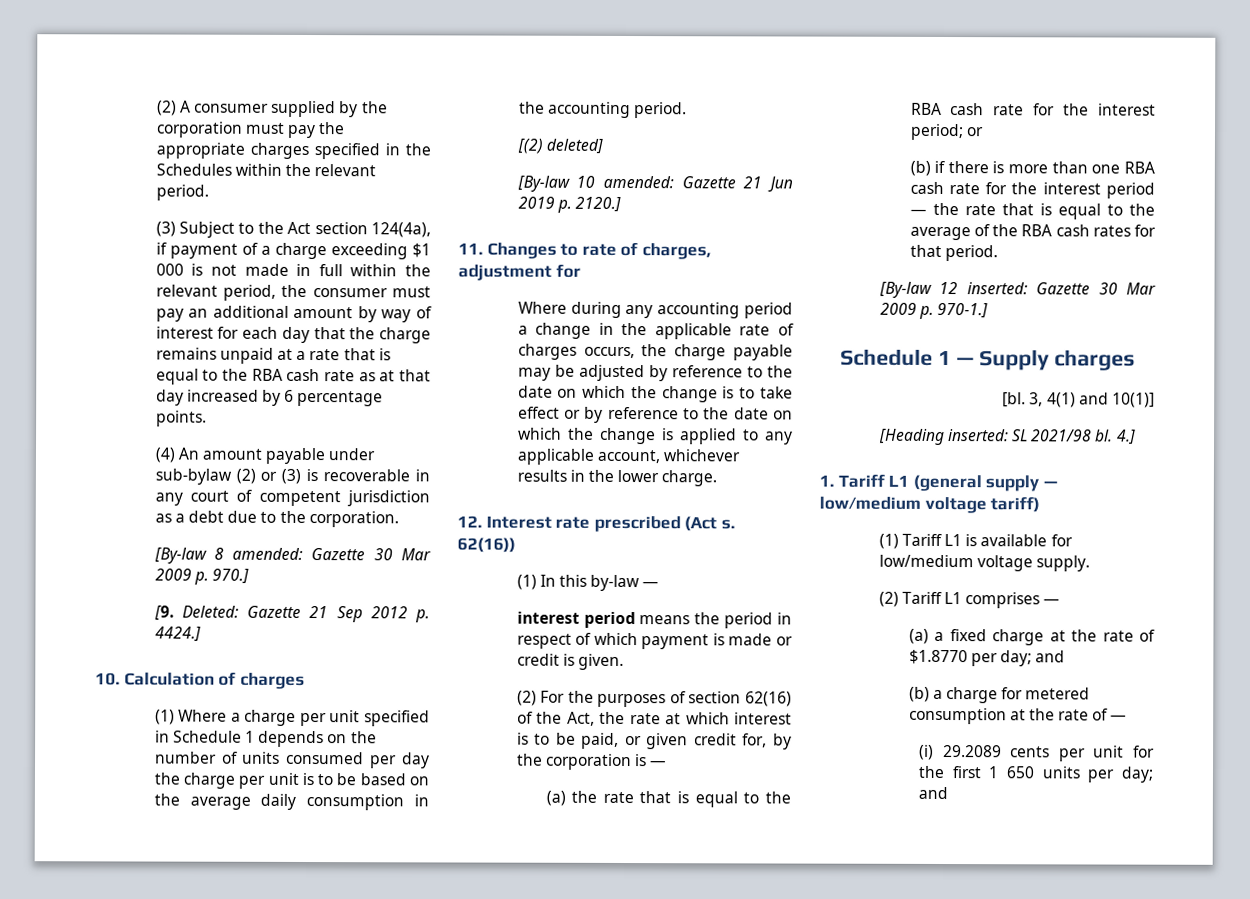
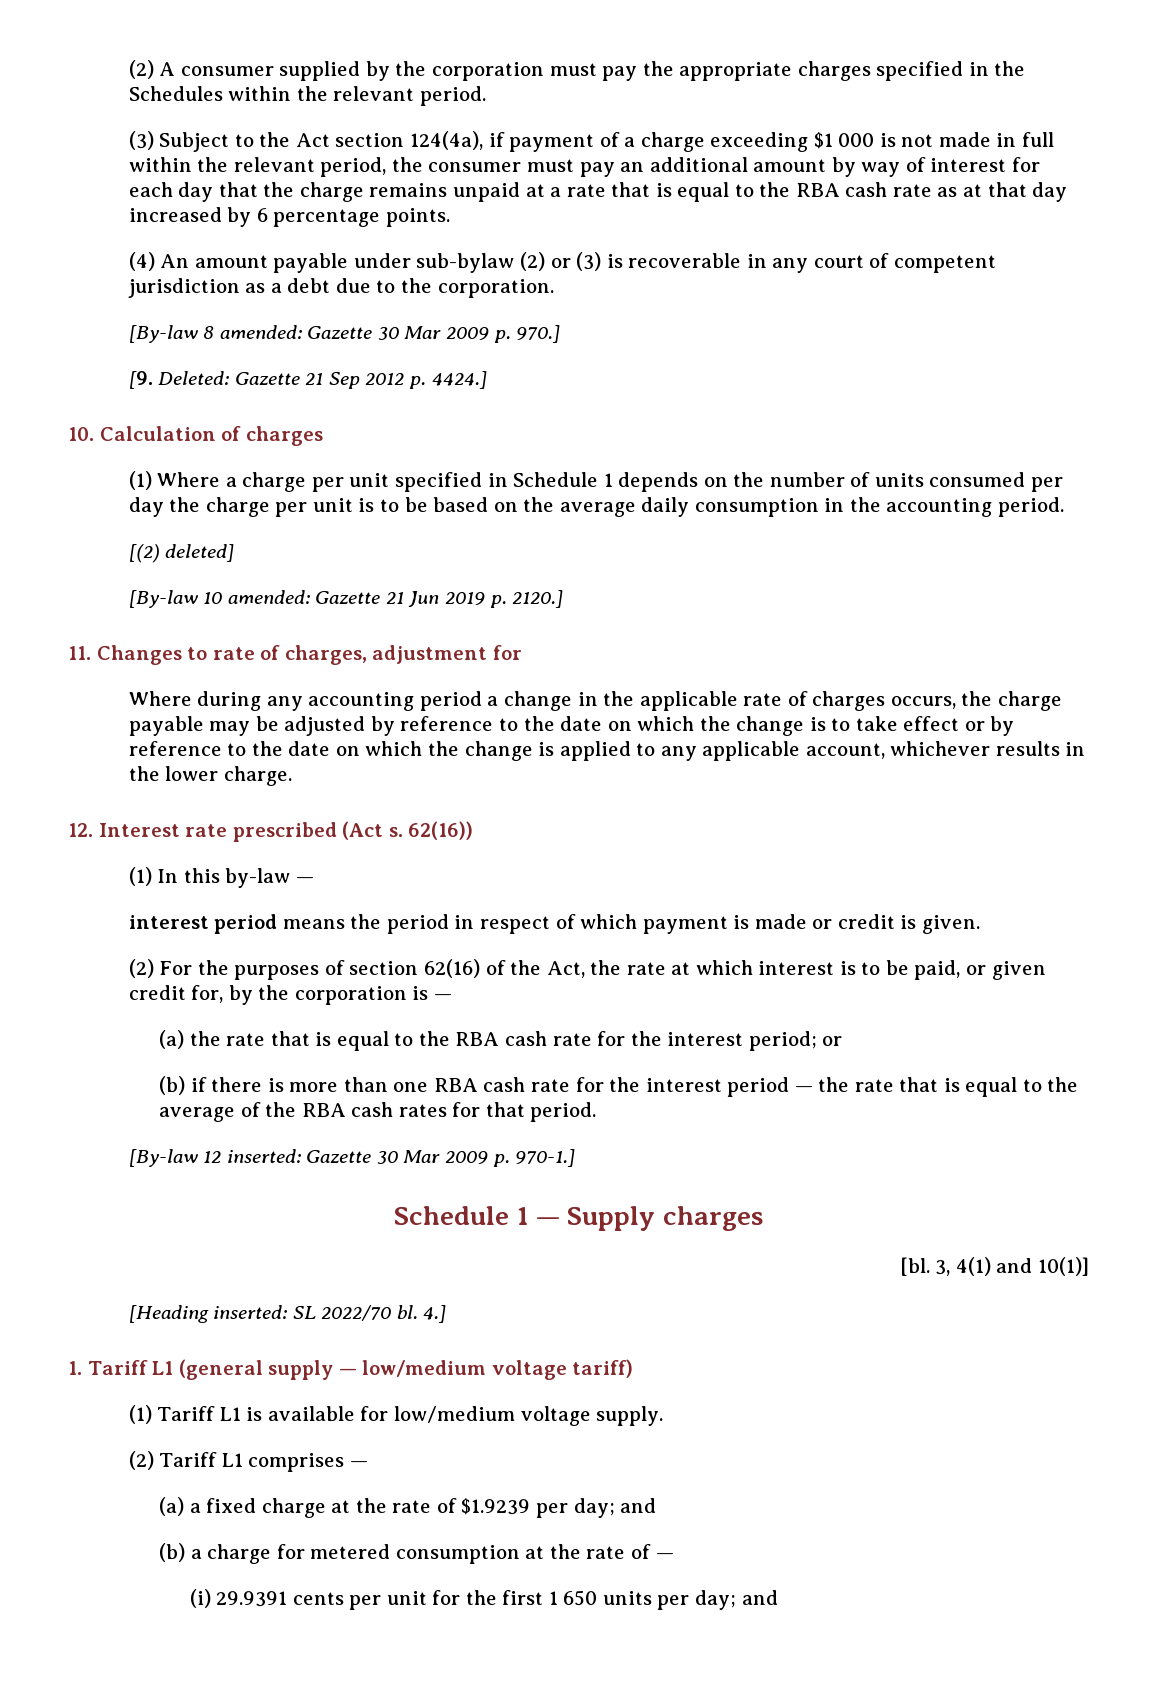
- [Heading inserted: SL 2021/98 bl.
+ [Heading inserted: SL 2022/70 bl.
- (a) a fixed charge at the rate of $1.8770 per day; and
+ (a) a fixed charge at the rate of $1.9239 per day; and
- (i) 29.2089 cents per unit for the first 1 650 units per day; and
+ (i) 29.9391 cents per unit for the first 1 650 units per day; and

